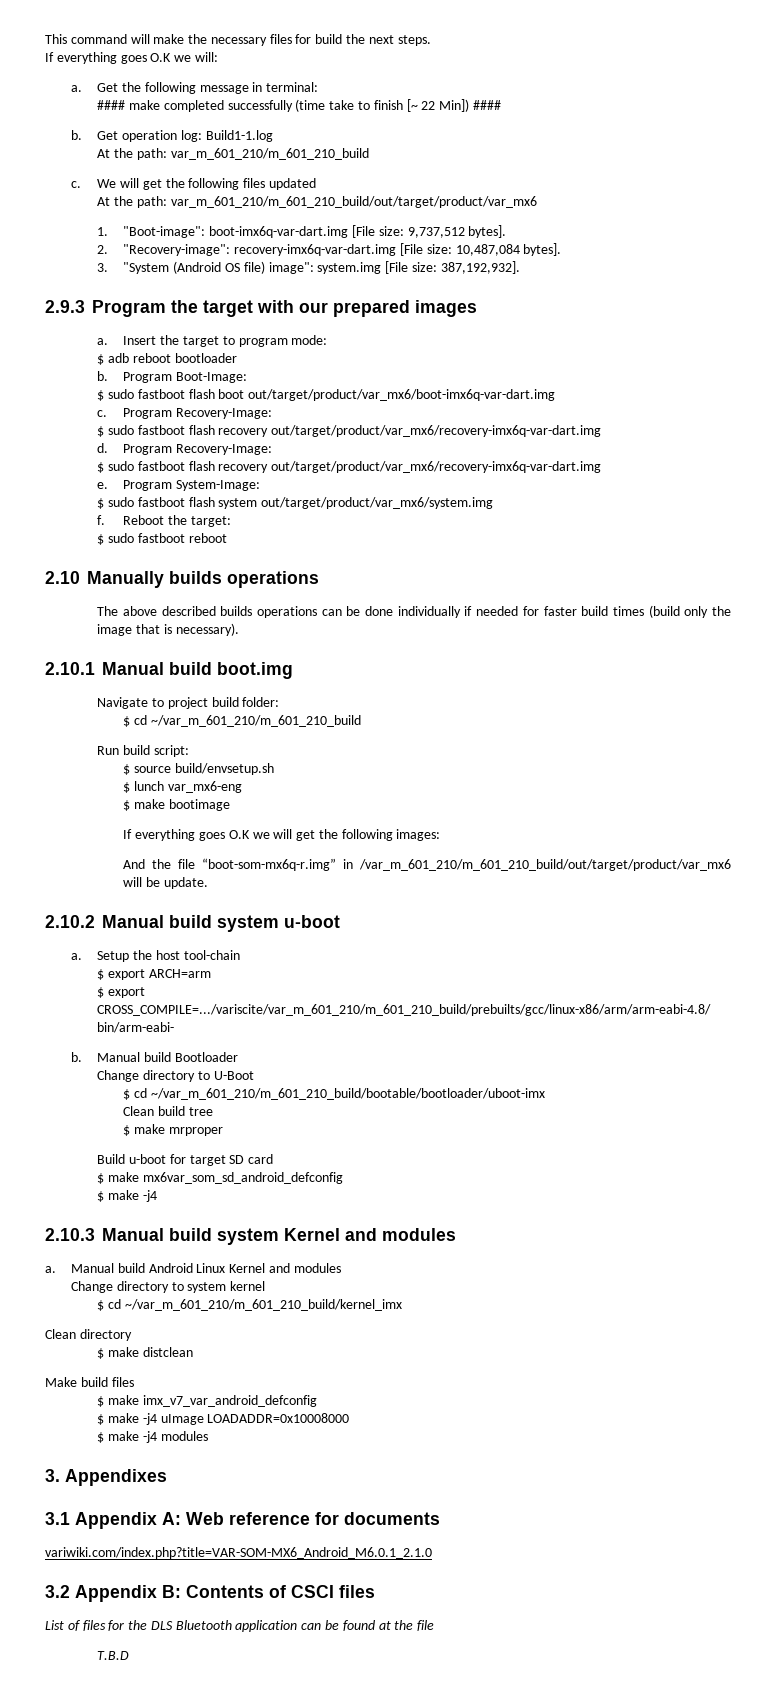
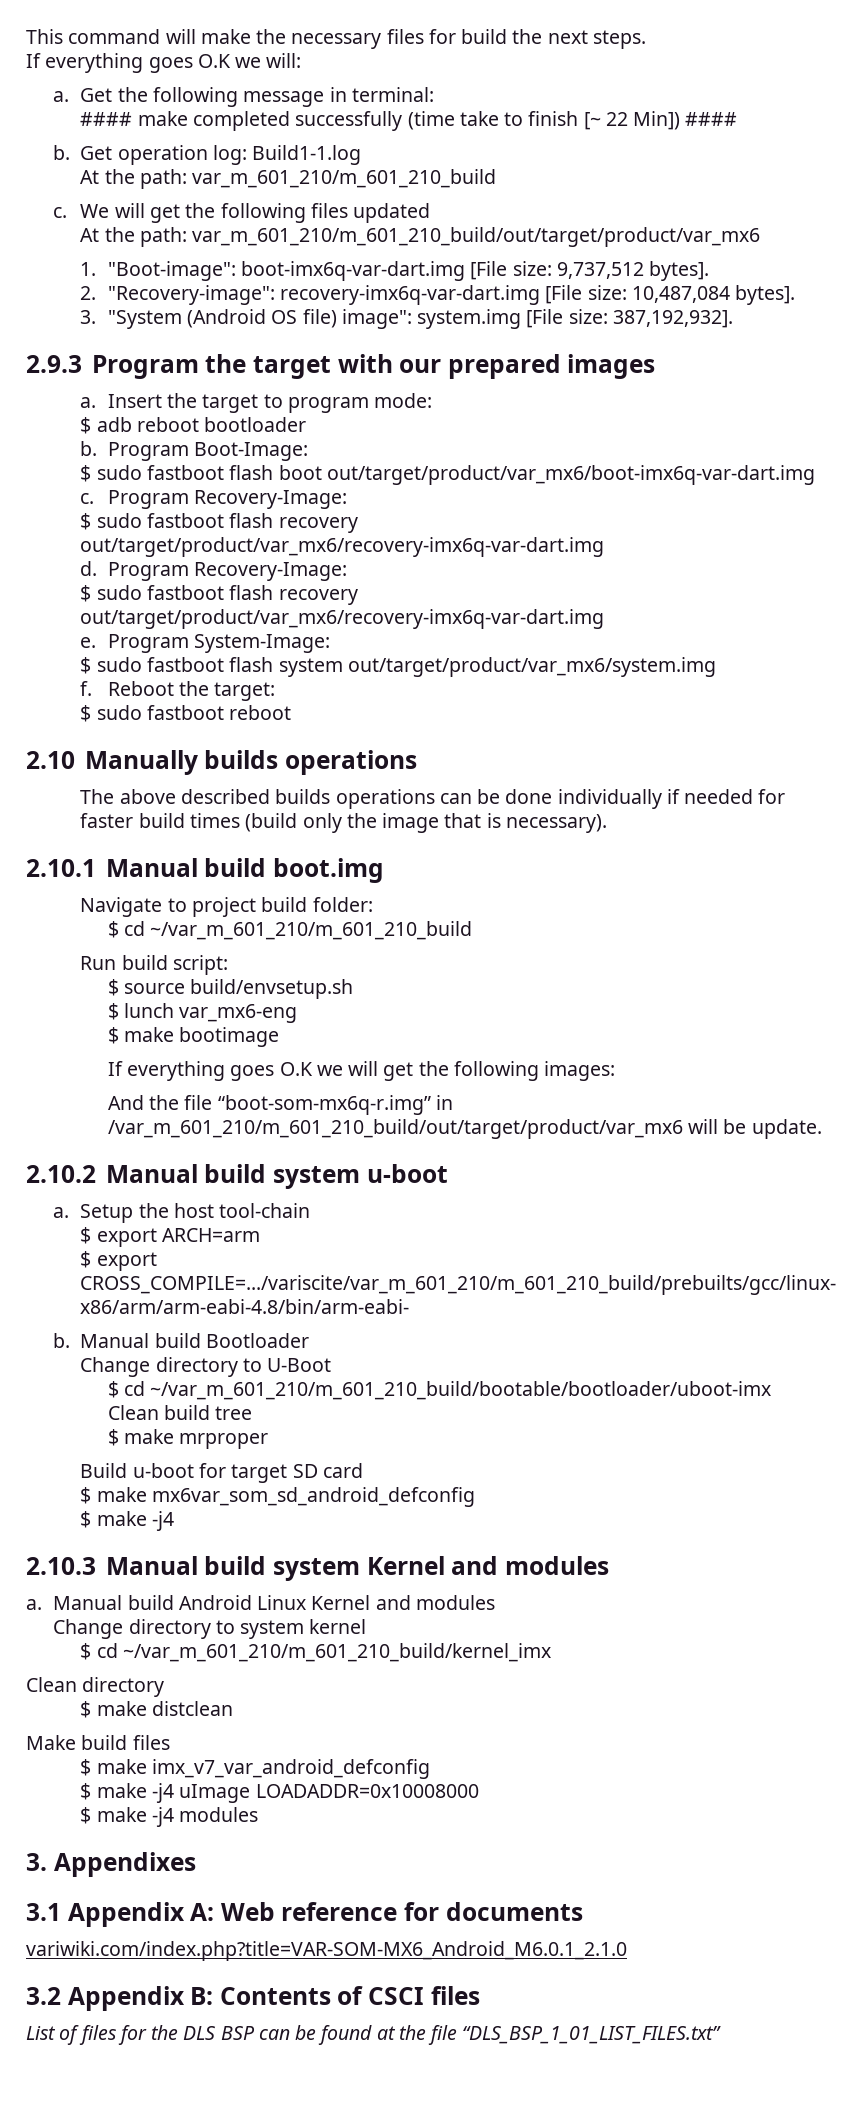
- List of files for the DLS Bluetooth application can be found at the file
- T.B.D
+ List of files for the DLS BSP can be found at the file “DLS_BSP_1_01_LIST_FILES.txt”

